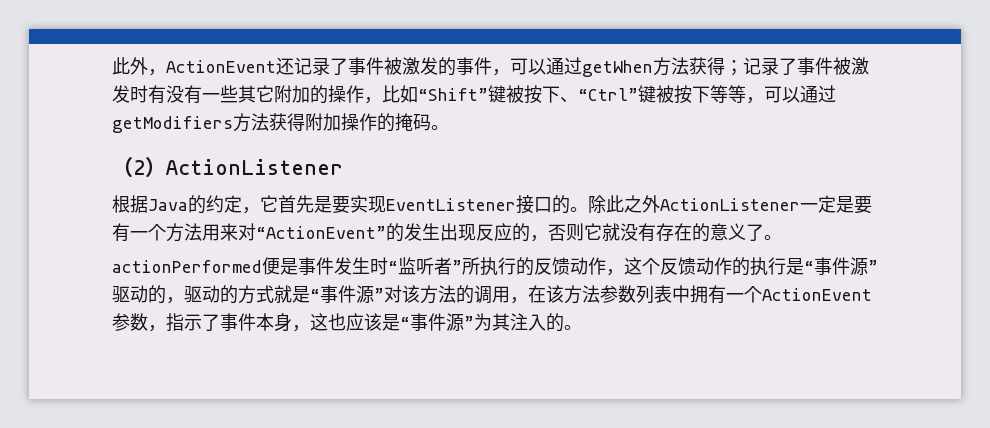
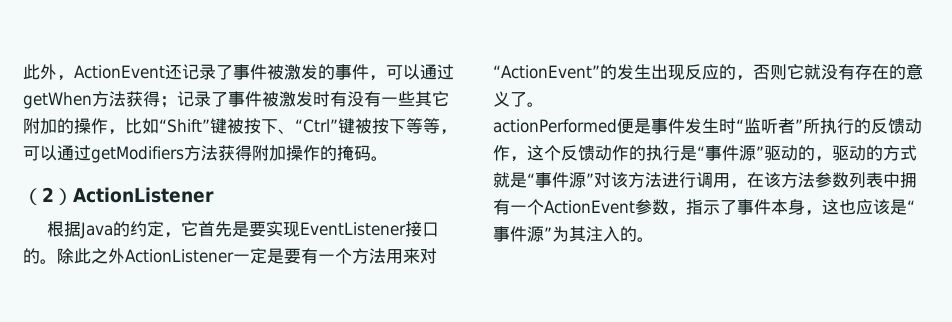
- actionPerformed便是事件发生时“监听者”所执行的反馈动作，这个反馈动作的执行是“事件源”驱动的，驱动的方式就是“事件源”对该方法的调用，在该方法参数列表中拥有一个ActionEvent参数，指示了事件本身，这也应该是“事件源”为其注入的。
+ actionPerformed便是事件发生时“监听者”所执行的反馈动作，这个反馈动作的执行是“事件源”驱动的，驱动的方式就是“事件源”对该方法进行调用，在该方法参数列表中拥有一个ActionEvent参数，指示了事件本身，这也应该是“事件源”为其注入的。

